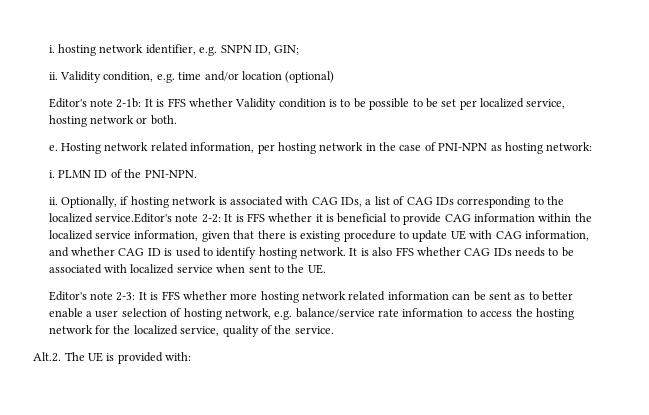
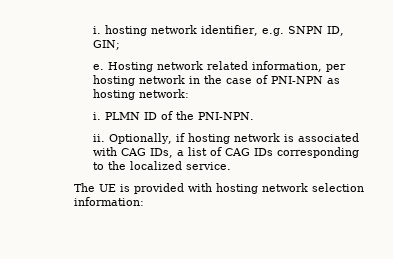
- ii. Validity condition, e.g. time and/or location (optional)
- Editor's note 2-1b: It is FFS whether Validity condition is to be possible to be set per localized service, hosting network or both.
- Optionally, if hosting network is associated with CAG IDs, a list of CAG IDs corresponding to the localized service.Editor's note 2-2: It is FFS whether it is beneficial to provide CAG information within the localized service information, given that there is existing procedure to update UE with CAG information, and whether CAG ID is used to identify hosting network. It is also FFS whether CAG IDs needs to be associated with localized service when sent to the UE.
- Editor's note 2-3: It is FFS whether more hosting network related information can be sent as to better enable a user selection of hosting network, e.g. balance/service rate information to access the hosting network for the localized service, quality of the service.
+ Optionally, if hosting network is associated with CAG IDs, a list of CAG IDs corresponding to the localized service.
- Alt.2. The UE is provided with:
+ The UE is provided with hosting network selection information:

